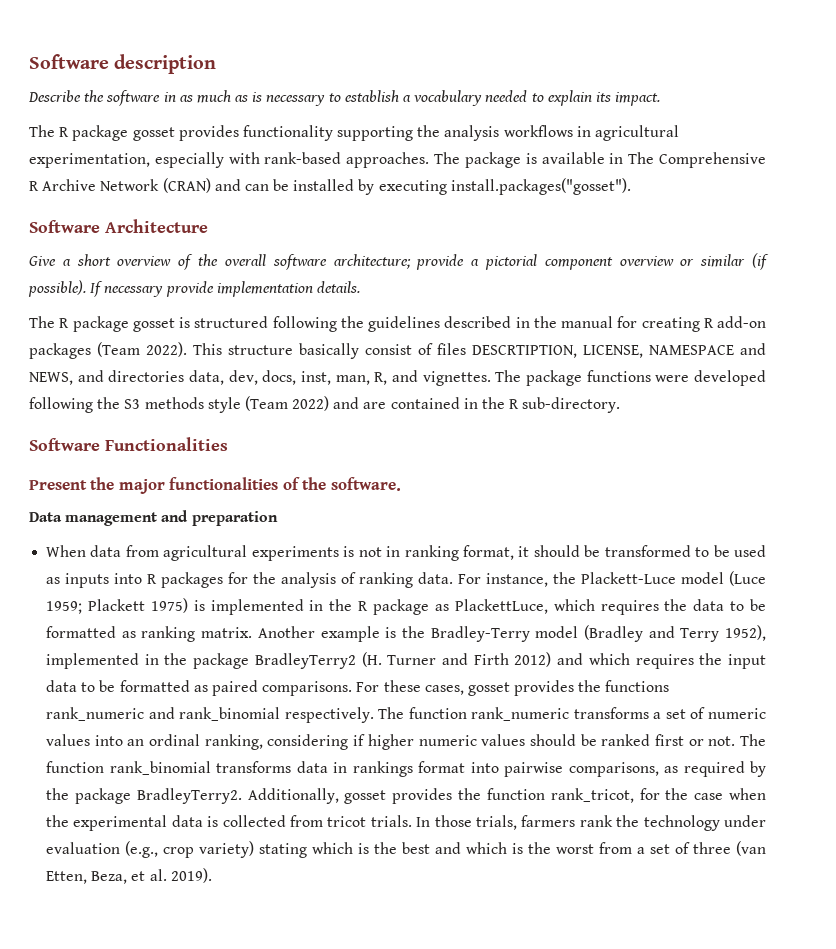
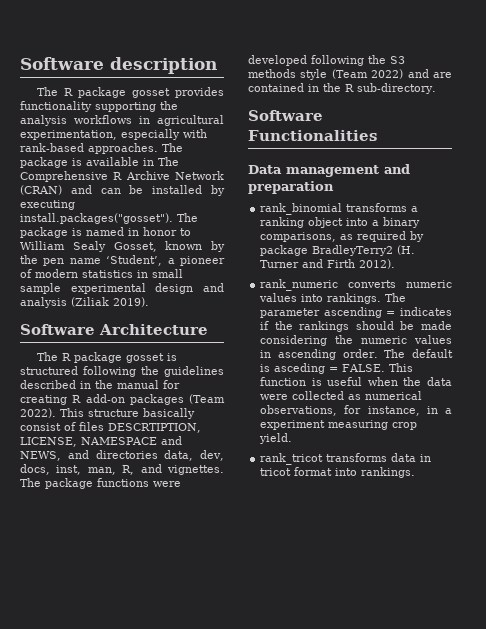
- Describe the software in as much as is necessary to establish a vocabulary needed to explain its impact.
- The package is available in The Comprehensive R Archive Network (CRAN) and can be installed by executing install.packages("gosset").
+ The package is available in The Comprehensive R Archive Network (CRAN) and can be installed by executing install.packages("gosset"). The package is named in honor to William Sealy Gosset, known by the pen name ‘Student’, a pioneer of modern statistics in small sample experimental design and analysis (Ziliak 2019).
  Software Architecture
- Give a short overview of the overall software architecture; provide a pictorial component overview or similar (if possible). If necessary provide implementation details.
- Present the major functionalities of the software.
  Data management and preparation
- When data from agricultural experiments is not in ranking format, it should be transformed to be used as inputs into R packages for the analysis of ranking data. For instance, the Plackett-Luce model (Luce 1959; Plackett 1975) is implemented in the R package as PlackettLuce, which requires the data to be formatted as ranking matrix. Another example is the Bradley-Terry model (Bradley and Terry 1952), implemented in the package BradleyTerry2 (H. Turner and Firth 2012) and which requires the input data to be formatted as paired comparisons. For these cases, gosset provides the functions rank_numeric and rank_binomial respectively. The function rank_numeric transforms a set of numeric values into an ordinal ranking, considering if higher numeric values should be ranked first or not. The function rank_binomial transforms data in rankings format into pairwise comparisons, as required by the package BradleyTerry2. Additionally, gosset provides the function rank_tricot, for the case when the experimental data is collected from tricot trials. In those trials, farmers rank the technology under evaluation (e.g., crop variety) stating which is the best and which is the worst from a set of three (van Etten, Beza, et al. 2019).
+ rank_binomial transforms a ranking object into a binary comparisons, as required by package BradleyTerry2 (H. Turner and Firth 2012).
+ rank_numeric converts numeric values into rankings. The parameter ascending = indicates if the rankings should be made considering the numeric values in ascending order. The default is asceding = FALSE. This function is useful when the data were collected as numerical observations, for instance, in a experiment measuring crop yield.
+ rank_tricot transforms data in tricot format into rankings.

